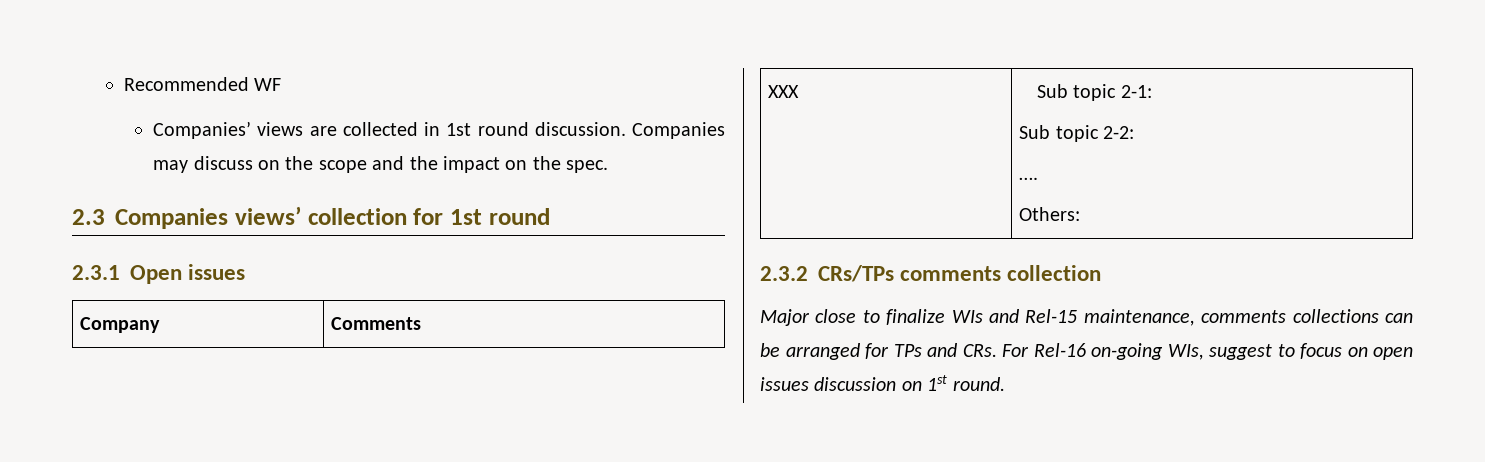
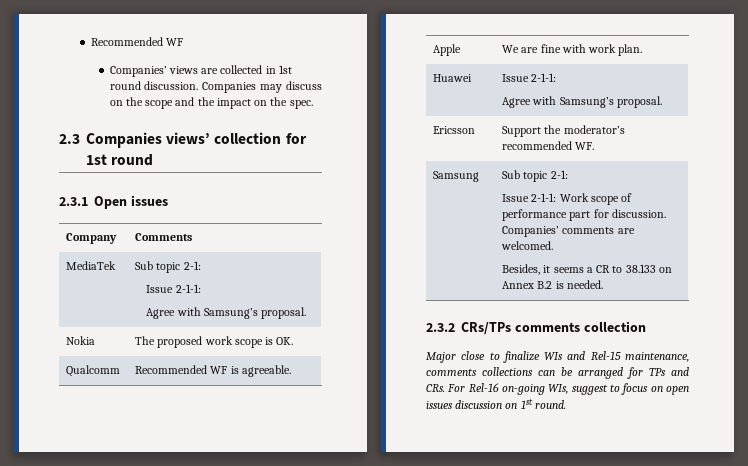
- XXX | Sub topic 2-1:
- Sub topic 2-2:
- ….
- Others:
+ MediaTek | Sub topic 2-1:
+ Issue 2-1-1:
+ Agree with Samsung’s proposal.
+ Nokia | The proposed work scope is OK.
+ Qualcomm | Recommended WF is agreeable.
+ Apple | We are fine with work plan.
+ Huawei | Issue 2-1-1:
+ Agree with Samsung’s proposal.
+ Ericsson | Support the moderator’s recommended WF.
+ Samsung | Sub topic 2-1:
+ Issue 2-1-1: Work scope of performance part for discussion. Companies’ comments are welcomed.
+ Besides, it seems a CR to 38.133 on Annex B.2 is needed.

